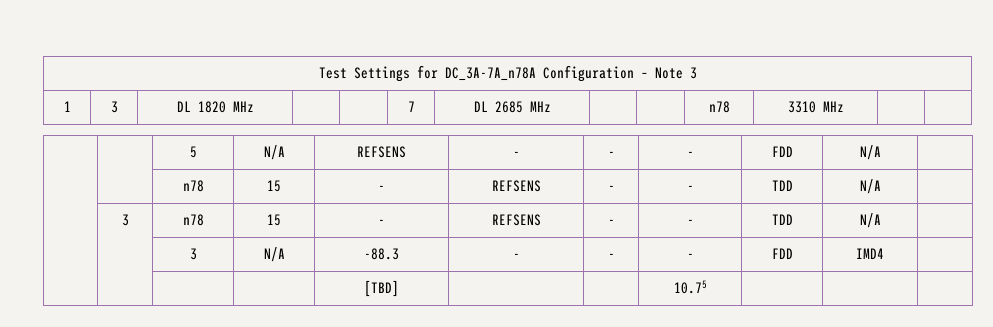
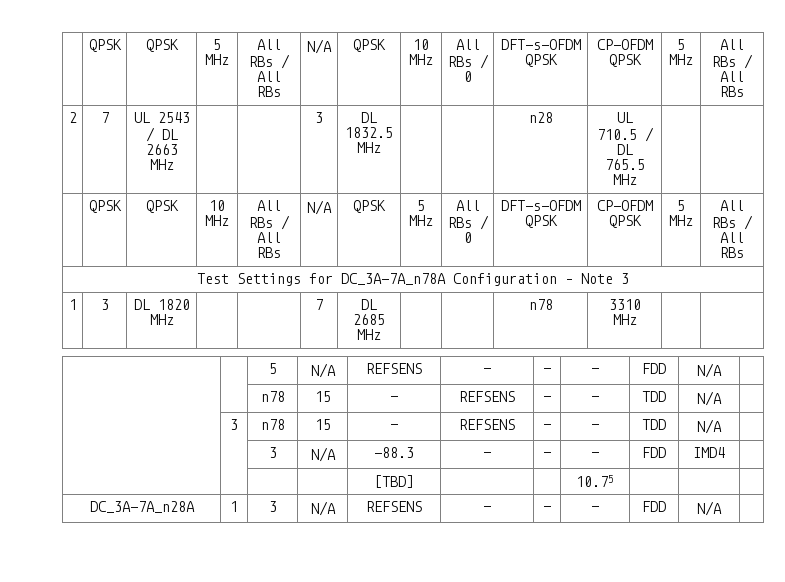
+ | QPSK | QPSK | 5 MHz | All RBs / All RBs | N/A | QPSK | 10 MHz | All RBs / 0 | DFT-s-OFDM QPSK | CP-OFDM QPSK | 5 MHz | All RBs / All RBs
+ 2 | 7 | UL 2543 / DL 2663 MHz | | | 3 | DL 1832.5 MHz | | | n28 | UL 710.5 / DL 765.5 MHz | |
+ | QPSK | QPSK | 10 MHz | All RBs / All RBs | N/A | QPSK | 5 MHz | All RBs / 0 | DFT-s-OFDM QPSK | CP-OFDM QPSK | 5 MHz | All RBs / All RBs
+ DC_3A-7A_n28A | 1 | 3 | N/A | REFSENS | - | - | - | FDD | N/A |

